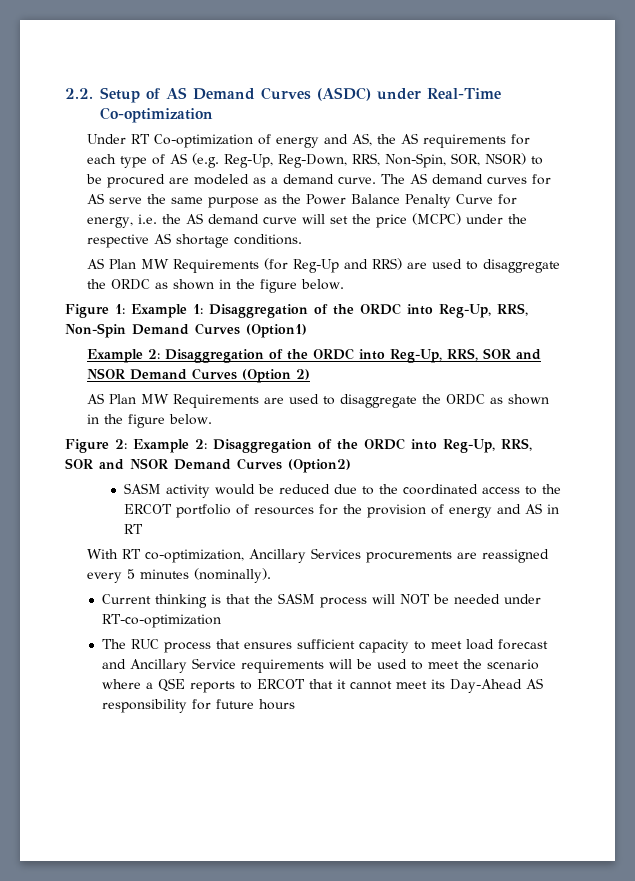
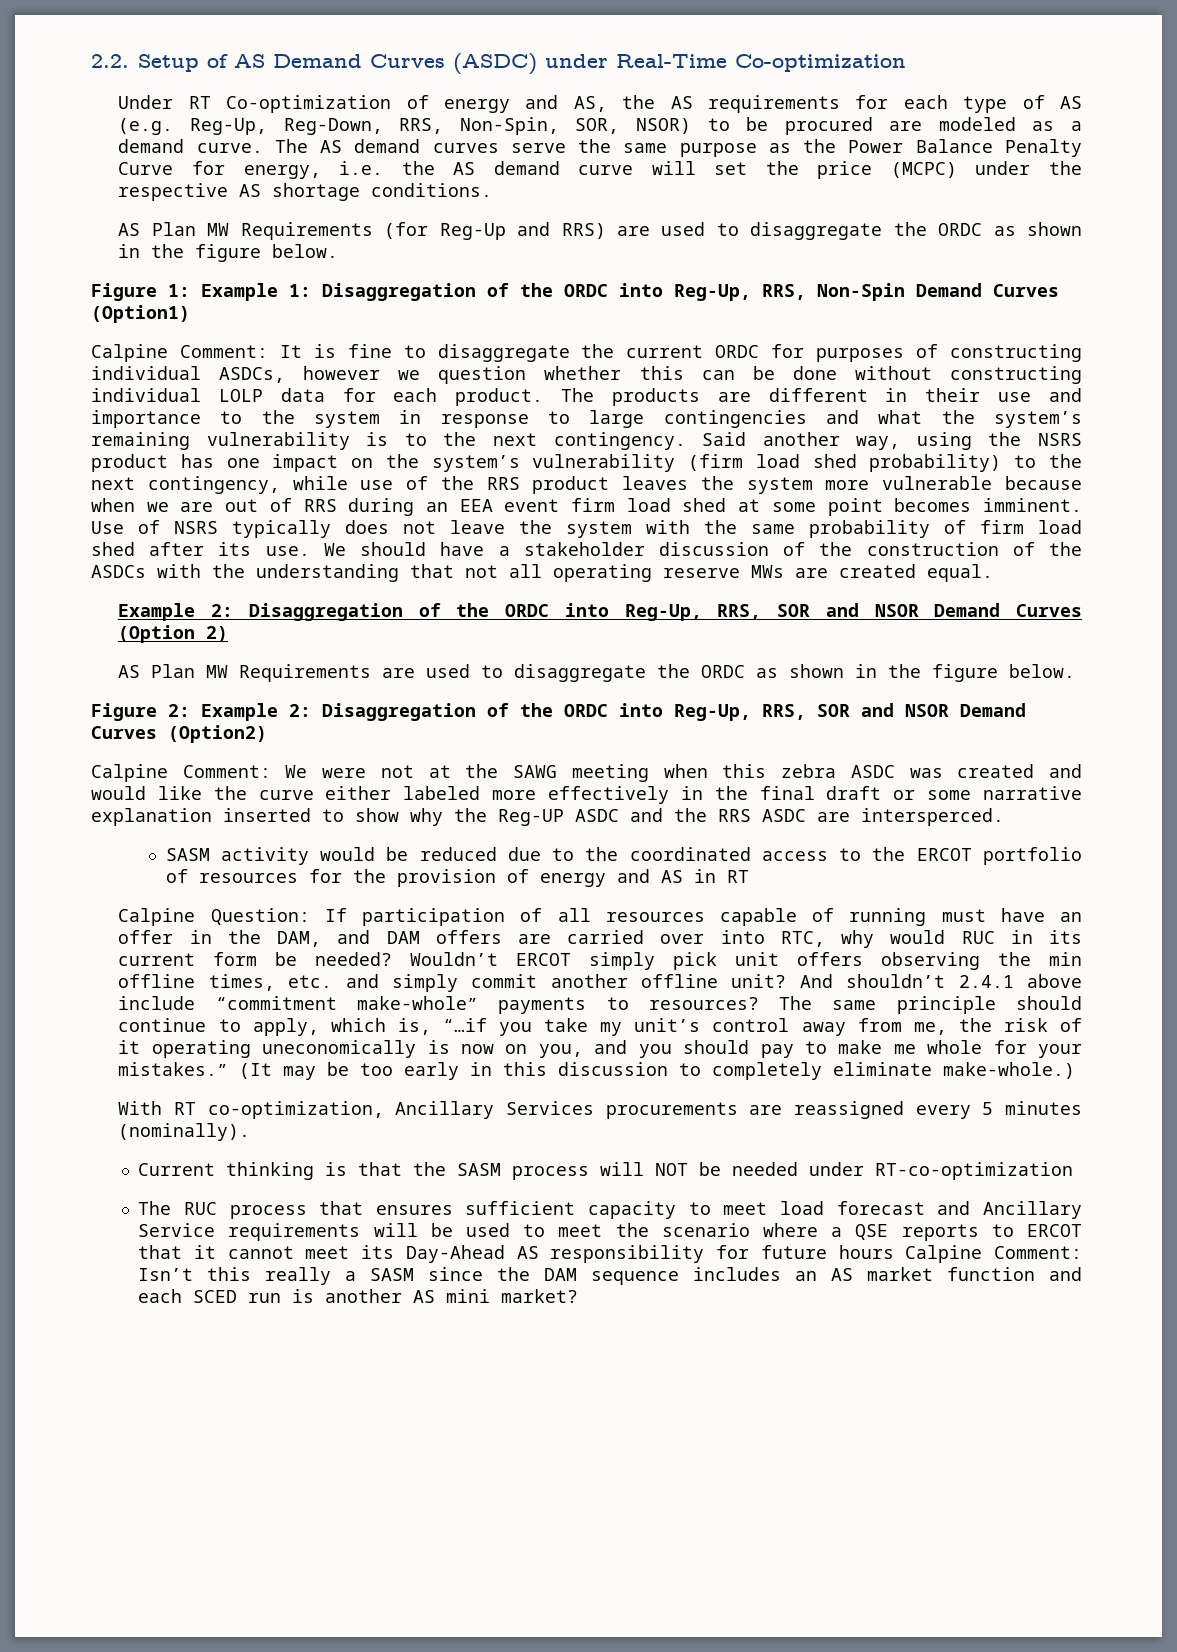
- The AS demand curves for AS serve the same purpose as the Power Balance Penalty Curve for energy, i.e. the AS demand curve will set the price (MCPC) under the respective AS shortage conditions.
+ The AS demand curves serve the same purpose as the Power Balance Penalty Curve for energy, i.e. the AS demand curve will set the price (MCPC) under the respective AS shortage conditions.
+ Calpine Comment: It is fine to disaggregate the current ORDC for purposes of constructing individual ASDCs, however we question whether this can be done without constructing individual LOLP data for each product. The products are different in their use and importance to the system in response to large contingencies and what the system’s remaining vulnerability is to the next contingency. Said another way, using the NSRS product has one impact on the system’s vulnerability (firm load shed probability) to the next contingency, while use of the RRS product leaves the system more vulnerable because when we are out of RRS during an EEA event firm load shed at some point becomes imminent. Use of NSRS typically does not leave the system with the same probability of firm load shed after its use. We should have a stakeholder discussion of the construction of the ASDCs with the understanding that not all operating reserve MWs are created equal.
+ Calpine Comment: We were not at the SAWG meeting when this zebra ASDC was created and would like the curve either labeled more effectively in the final draft or some narrative explanation inserted to show why the Reg-UP ASDC and the RRS ASDC are intersperced.
+ Calpine Question: If participation of all resources capable of running must have an offer in the DAM, and DAM offers are carried over into RTC, why would RUC in its current form be needed? Wouldn’t ERCOT simply pick unit offers observing the min offline times, etc. and simply commit another offline unit? And shouldn’t 2.4.1 above include “commitment make-whole” payments to resources? The same principle should continue to apply, which is, “…if you take my unit’s control away from me, the risk of it operating uneconomically is now on you, and you should pay to make me whole for your mistakes.” (It may be too early in this discussion to completely eliminate make-whole.)
- The RUC process that ensures sufficient capacity to meet load forecast and Ancillary Service requirements will be used to meet the scenario where a QSE reports to ERCOT that it cannot meet its Day-Ahead AS responsibility for future hours
+ The RUC process that ensures sufficient capacity to meet load forecast and Ancillary Service requirements will be used to meet the scenario where a QSE reports to ERCOT that it cannot meet its Day-Ahead AS responsibility for future hours Calpine Comment: Isn’t this really a SASM since the DAM sequence includes an AS market function and each SCED run is another AS mini market?

